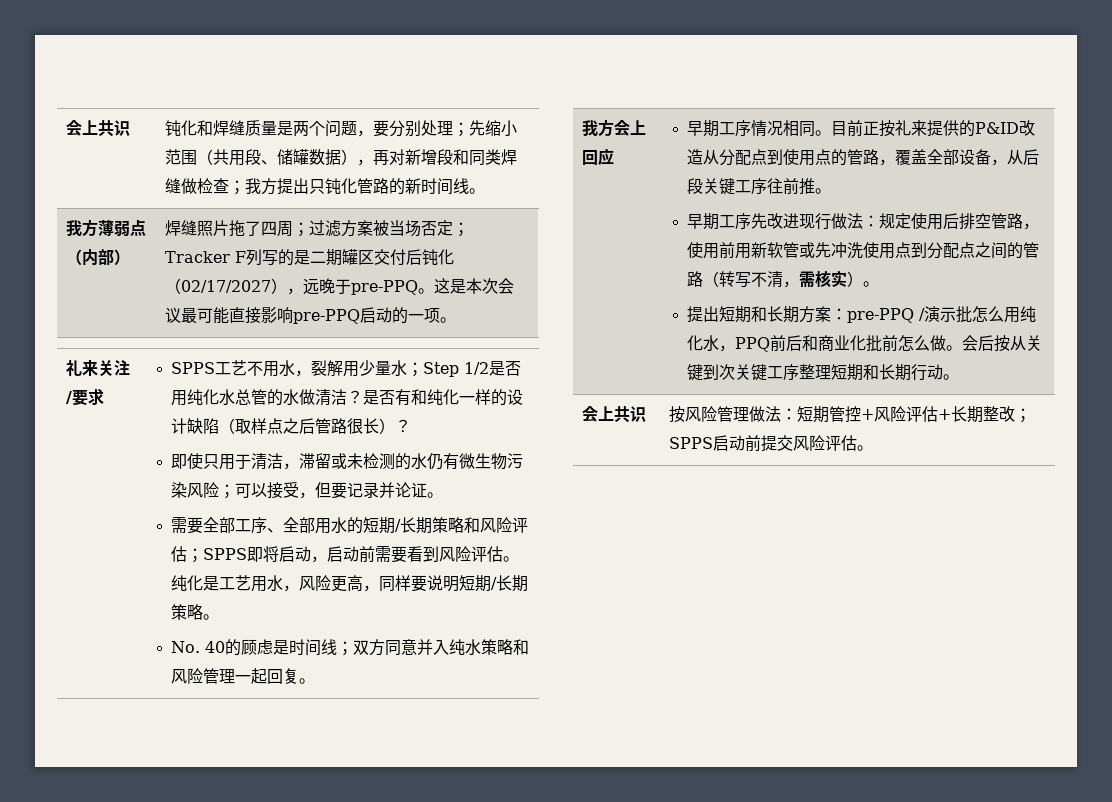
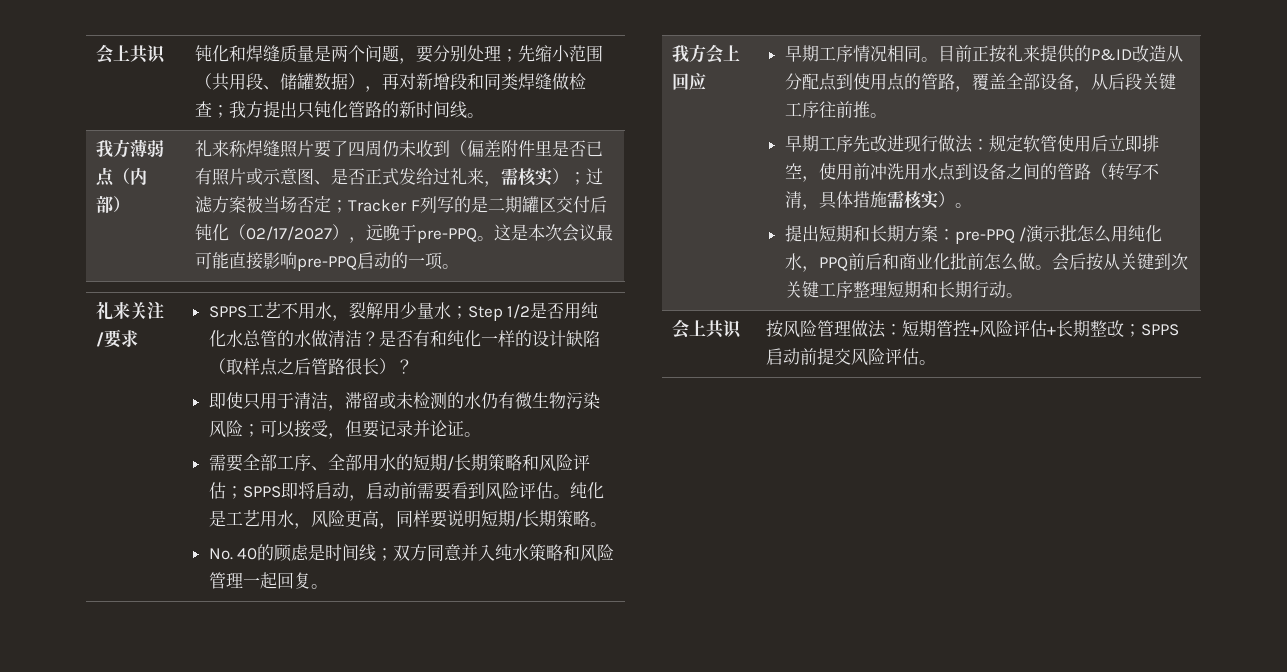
- 焊缝照片拖了四周；过滤方案被当场否定；Tracker F列写的是二期罐区交付后钝化（02/17/2027），远晚于pre-PPQ。
+ 礼来称焊缝照片要了四周仍未收到（偏差附件里是否已有照片或示意图、是否正式发给过礼来，需核实）；过滤方案被当场否定；Tracker F列写的是二期罐区交付后钝化（02/17/2027），远晚于pre-PPQ。
- 早期工序先改进现行做法：规定使用后排空管路，使用前用新软管或先冲洗使用点到分配点之间的管路（转写不清，需核实）。
+ 早期工序先改进现行做法：规定软管使用后立即排空，使用前冲洗用水点到设备之间的管路（转写不清，具体措施需核实）。

